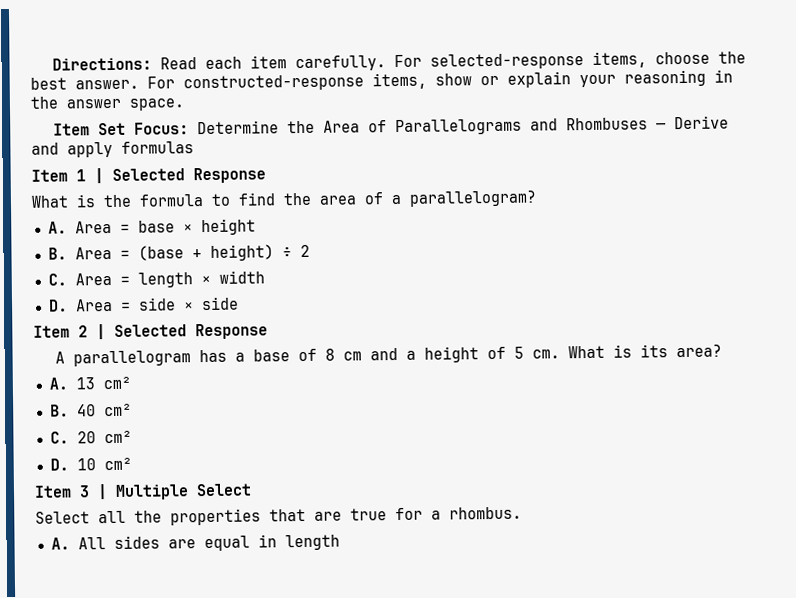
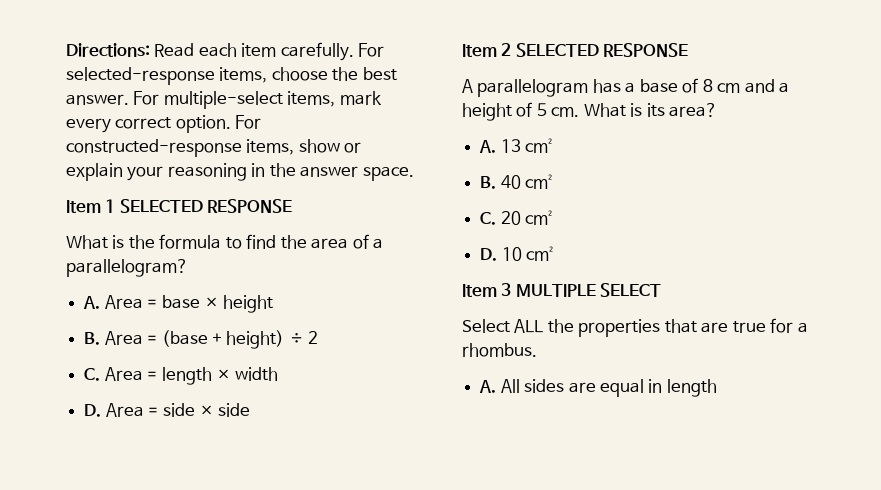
- For constructed-response items, show or explain your reasoning in the answer space.
+ For multiple-select items, mark every correct option. For constructed-response items, show or explain your reasoning in the answer space.
- Item Set Focus: Determine the Area of Parallelograms and Rhombuses — Derive and apply formulas
- Item 1 | Selected Response
+ Item 1 SELECTED RESPONSE
- Item 2 | Selected Response
+ Item 2 SELECTED RESPONSE
- Item 3 | Multiple Select
- Select all the properties that are true for a rhombus.
+ Item 3 MULTIPLE SELECT
+ Select ALL the properties that are true for a rhombus.

